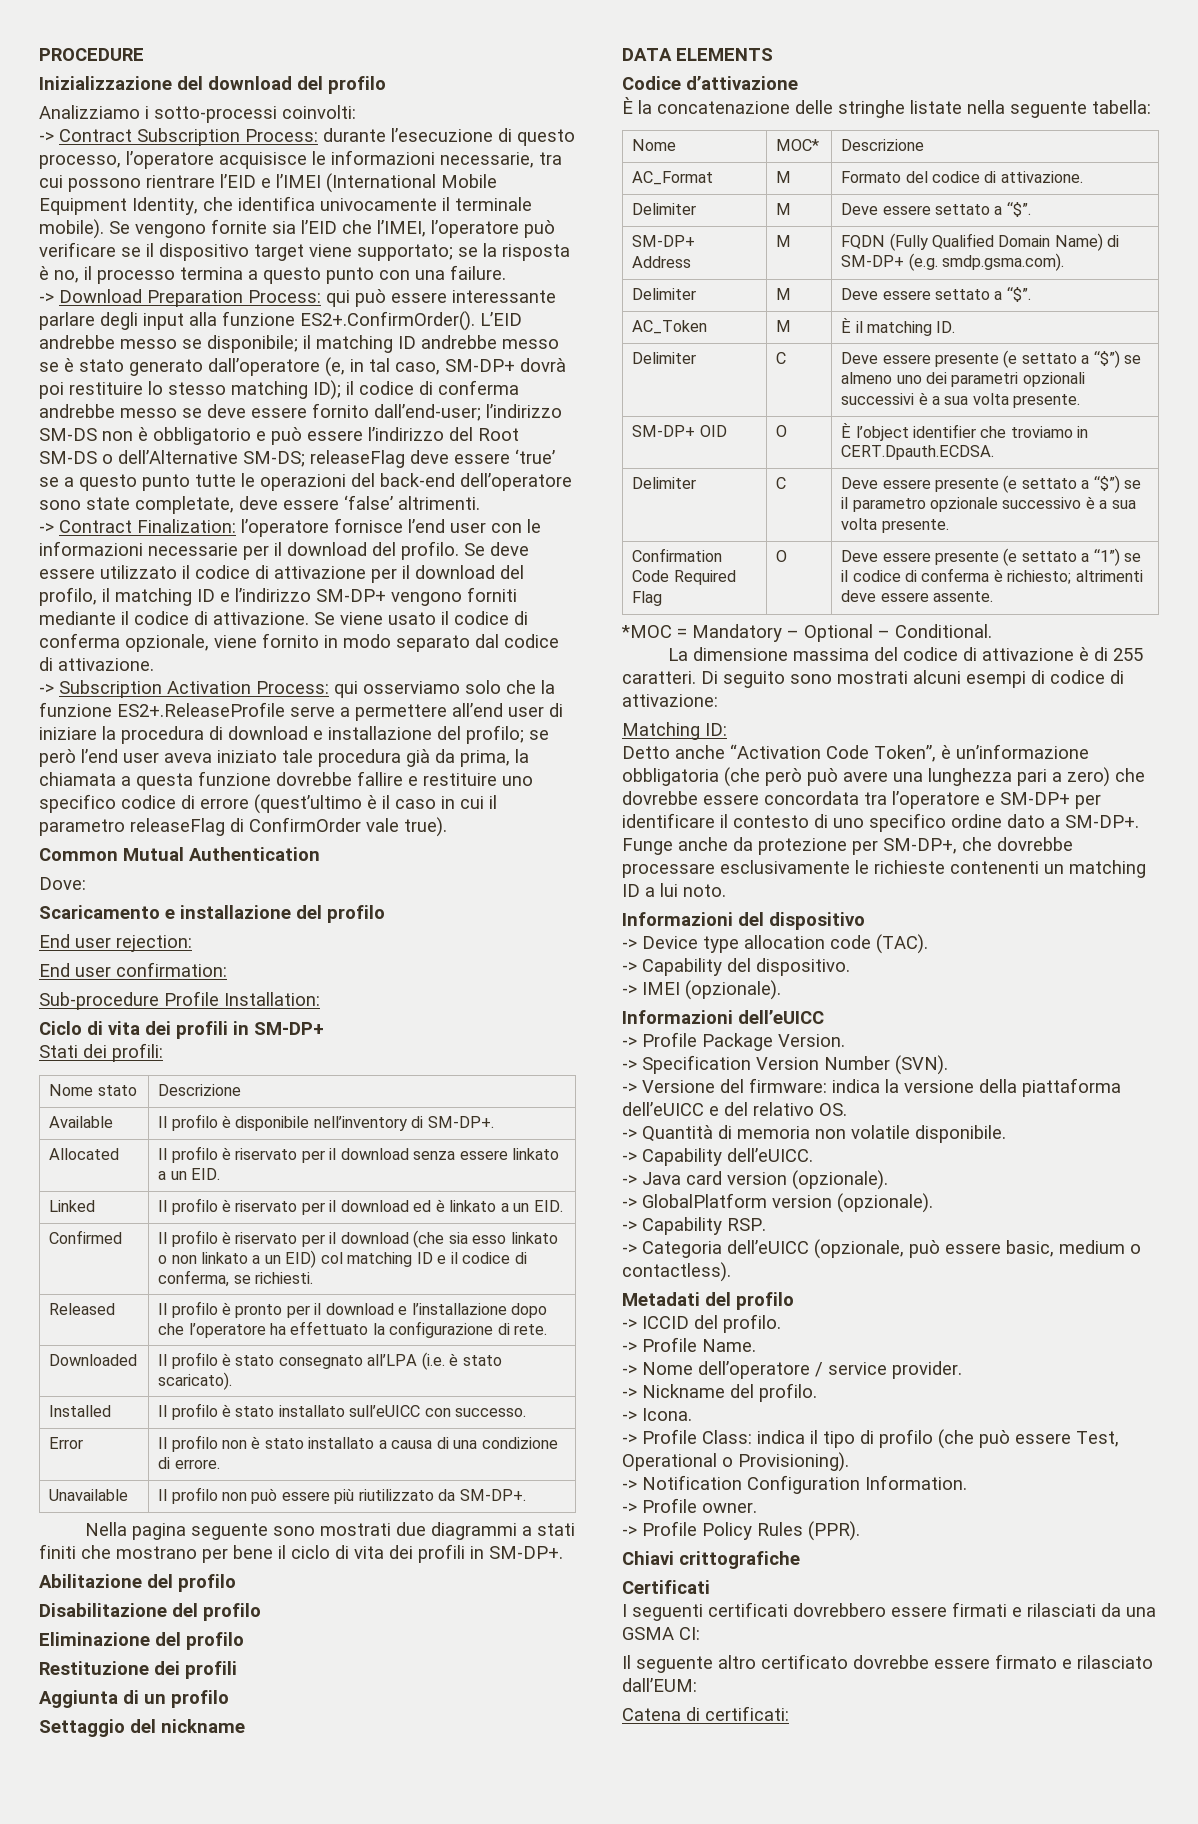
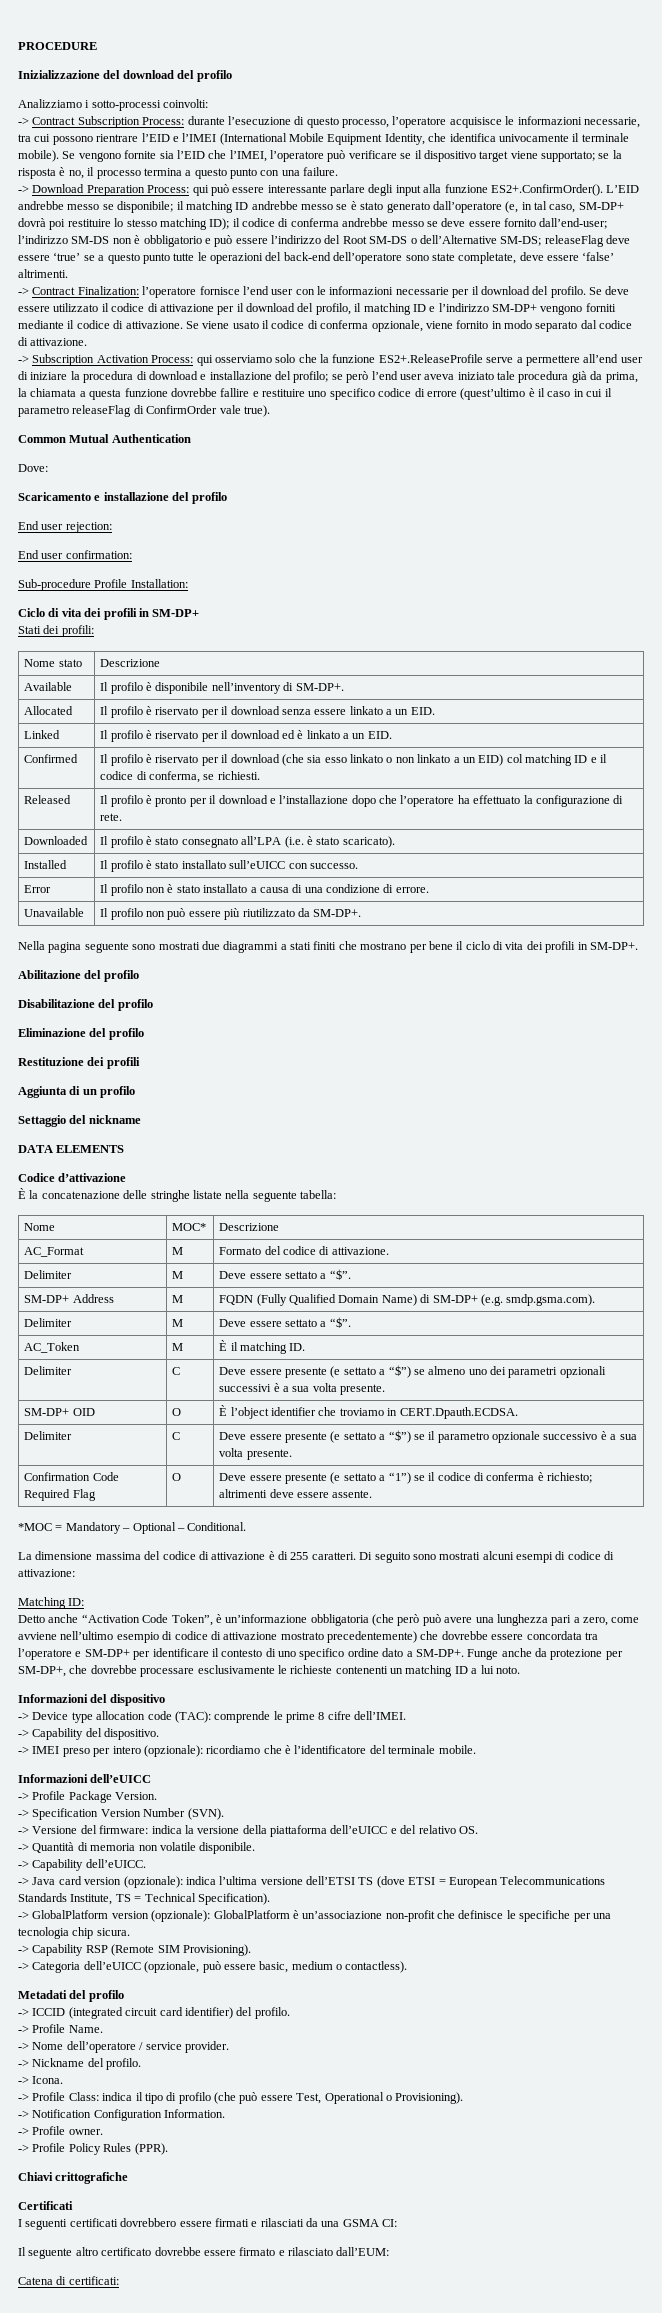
- Detto anche “Activation Code Token”, è un’informazione obbligatoria (che però può avere una lunghezza pari a zero) che dovrebbe essere concordata tra l’operatore e SM-DP+ per identificare il contesto di uno specifico ordine dato a SM-DP+.
+ Detto anche “Activation Code Token”, è un’informazione obbligatoria (che però può avere una lunghezza pari a zero, come avviene nell’ultimo esempio di codice di attivazione mostrato precedentemente) che dovrebbe essere concordata tra l’operatore e SM-DP+ per identificare il contesto di uno specifico ordine dato a SM-DP+.
- -> Device type allocation code (TAC).
+ -> Device type allocation code (TAC): comprende le prime 8 cifre dell’IMEI.
- -> IMEI (opzionale).
+ -> IMEI preso per intero (opzionale): ricordiamo che è l’identificatore del terminale mobile.
- -> Java card version (opzionale).
- -> GlobalPlatform version (opzionale).
- -> Capability RSP.
+ -> Java card version (opzionale): indica l’ultima versione dell’ETSI TS (dove ETSI = European Telecommunications Standards Institute, TS = Technical Specification).
+ -> GlobalPlatform version (opzionale): GlobalPlatform è un’associazione non-profit che definisce le specifiche per una tecnologia chip sicura.
+ -> Capability RSP (Remote SIM Provisioning).
- -> ICCID del profilo.
+ -> ICCID (integrated circuit card identifier) del profilo.

